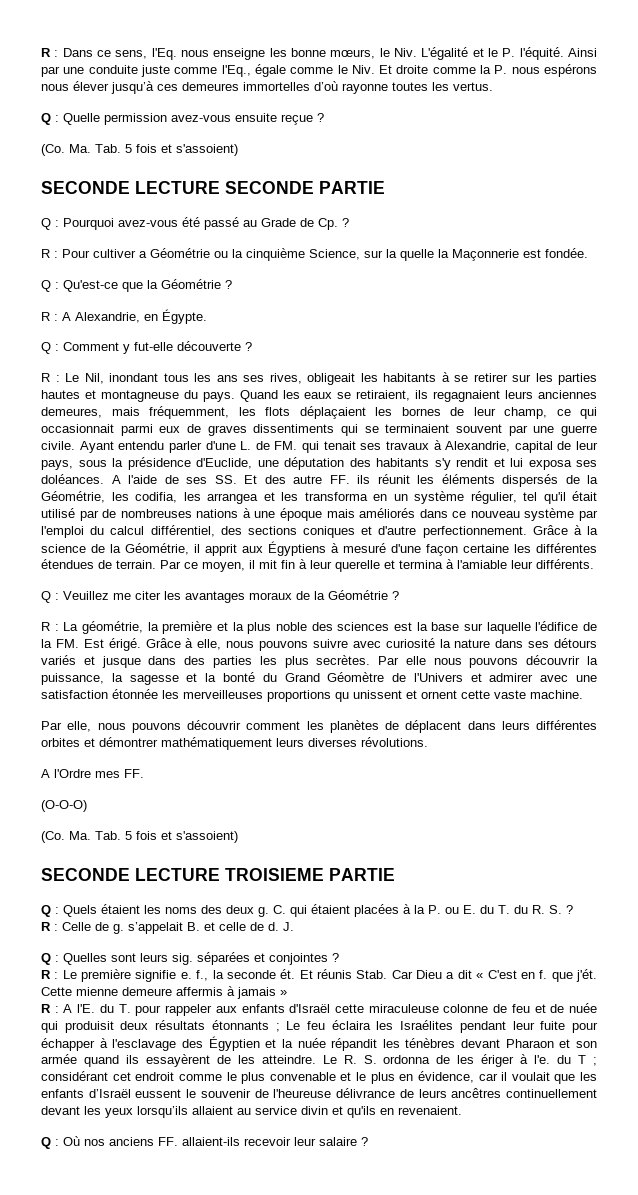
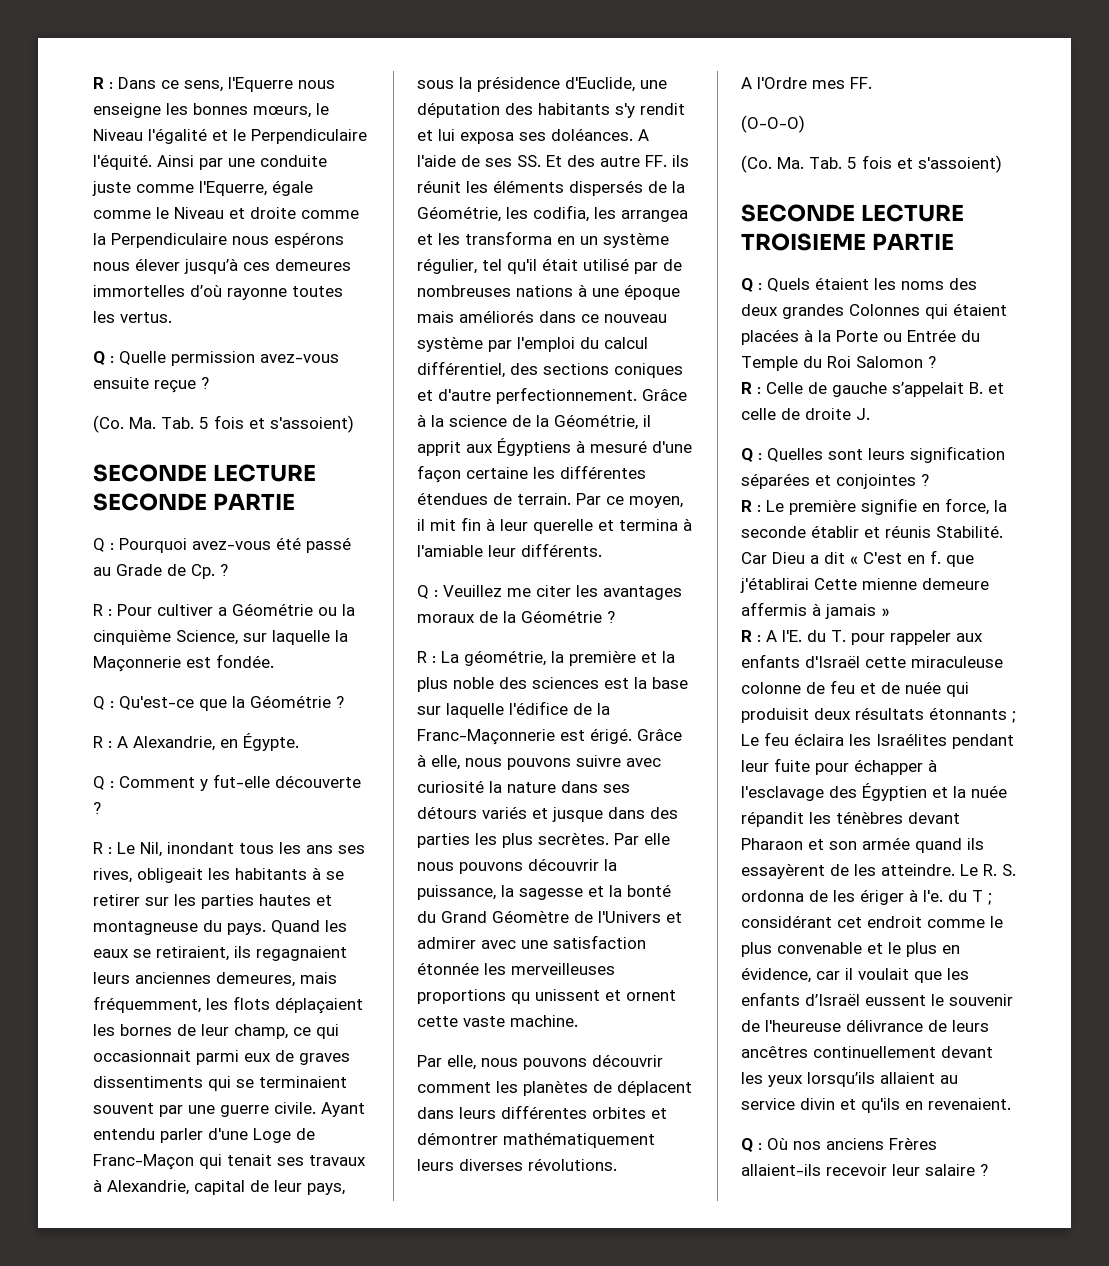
- R : Dans ce sens, l'Eq. nous enseigne les bonne mœurs, le Niv. L'égalité et le P. l'équité.
+ R : Dans ce sens, l'Equerre nous enseigne les bonnes mœurs, le Niveau l'égalité et le Perpendiculaire l'équité.
- Ainsi par une conduite juste comme l'Eq., égale comme le Niv. Et droite comme la P. nous espérons nous élever jusqu’à ces demeures immortelles d’où rayonne toutes les vertus.
+ Ainsi par une conduite juste comme l'Equerre, égale comme le Niveau et droite comme la Perpendiculaire nous espérons nous élever jusqu’à ces demeures immortelles d’où rayonne toutes les vertus.
- R : Pour cultiver a Géométrie ou la cinquième Science, sur la quelle la Maçonnerie est fondée.
+ R : Pour cultiver a Géométrie ou la cinquième Science, sur laquelle la Maçonnerie est fondée.
- Ayant entendu parler d'une L. de FM. qui tenait ses travaux à Alexandrie, capital de leur pays, sous la présidence d'Euclide, une députation des habitants s'y rendit et lui exposa ses doléances.
+ Ayant entendu parler d'une Loge de Franc-Maçon qui tenait ses travaux à Alexandrie, capital de leur pays, sous la présidence d'Euclide, une députation des habitants s'y rendit et lui exposa ses doléances.
- R : La géométrie, la première et la plus noble des sciences est la base sur laquelle l'édifice de la FM. Est érigé.
+ R : La géométrie, la première et la plus noble des sciences est la base sur laquelle l'édifice de la Franc-Maçonnerie est érigé.
- Q : Quels étaient les noms des deux g. C. qui étaient placées à la P. ou E. du T. du R. S. ?
+ Q : Quels étaient les noms des deux grandes Colonnes qui étaient placées à la Porte ou Entrée du Temple du Roi Salomon ?
- R : Celle de g. s’appelait B. et celle de d. J.
+ R : Celle de gauche s’appelait B. et celle de droite J.
- Q : Quelles sont leurs sig. séparées et conjointes ?
+ Q : Quelles sont leurs signification séparées et conjointes ?
- R : Le première signifie e. f., la seconde ét. Et réunis Stab.
+ R : Le première signifie en force, la seconde établir et réunis Stabilité.
- Car Dieu a dit « C'est en f. que j'ét. Cette mienne demeure affermis à jamais »
+ Car Dieu a dit « C'est en f. que j'établirai Cette mienne demeure affermis à jamais »
- Q : Où nos anciens FF. allaient-ils recevoir leur salaire ?
+ Q : Où nos anciens Frères allaient-ils recevoir leur salaire ?

